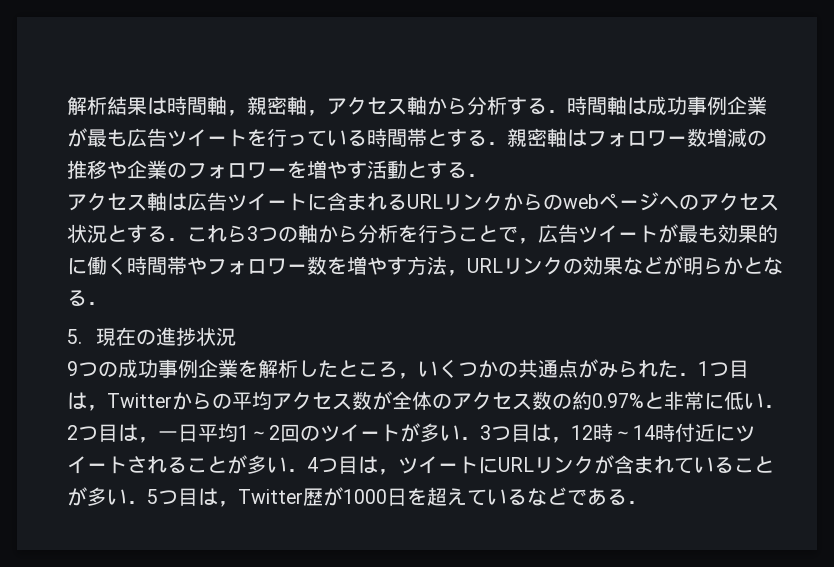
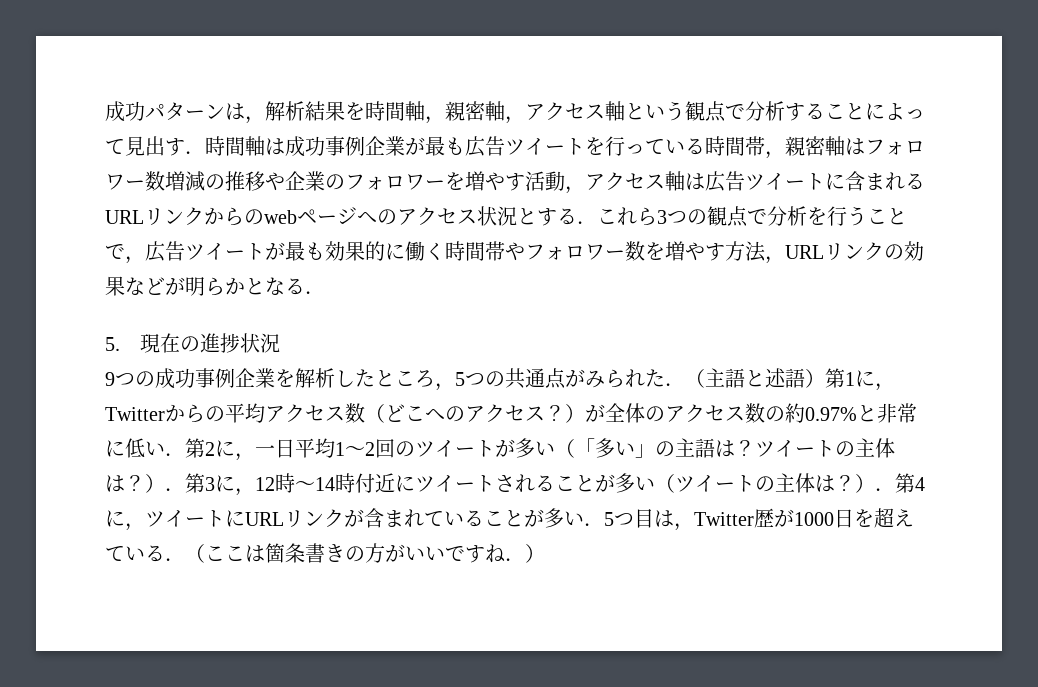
- 解析結果は時間軸，親密軸，アクセス軸から分析する．時間軸は成功事例企業が最も広告ツイートを行っている時間帯とする．親密軸はフォロワー数増減の推移や企業のフォロワーを増やす活動とする．
- アクセス軸は広告ツイートに含まれるURLリンクからのwebページへのアクセス状況とする．これら3つの軸から分析を行うことで，広告ツイートが最も効果的に働く時間帯やフォロワー数を増やす方法，URLリンクの効果などが明らかとなる．
+ 成功パターンは，解析結果を時間軸，親密軸，アクセス軸という観点で分析することによって見出す．時間軸は成功事例企業が最も広告ツイートを行っている時間帯，親密軸はフォロワー数増減の推移や企業のフォロワーを増やす活動，アクセス軸は広告ツイートに含まれるURLリンクからのwebページへのアクセス状況とする．これら3つの観点で分析を行うことで，広告ツイートが最も効果的に働く時間帯やフォロワー数を増やす方法，URLリンクの効果などが明らかとなる．
- 9つの成功事例企業を解析したところ，いくつかの共通点がみられた．1つ目は，Twitterからの平均アクセス数が全体のアクセス数の約0.97%と非常に低い．2つ目は，一日平均1～2回のツイートが多い．3つ目は，12時～14時付近にツイートされることが多い．4つ目は，ツイートにURLリンクが含まれていることが多い．5つ目は，Twitter歴が1000日を超えているなどである．
+ 9つの成功事例企業を解析したところ，5つの共通点がみられた．（主語と述語）第1に，Twitterからの平均アクセス数（どこへのアクセス？）が全体のアクセス数の約0.97%と非常に低い．第2に，一日平均1～2回のツイートが多い（「多い」の主語は？ツイートの主体は？）．第3に，12時～14時付近にツイートされることが多い（ツイートの主体は？）．第4に，ツイートにURLリンクが含まれていることが多い．5つ目は，Twitter歴が1000日を超えている．（ここは箇条書きの方がいいですね．）

